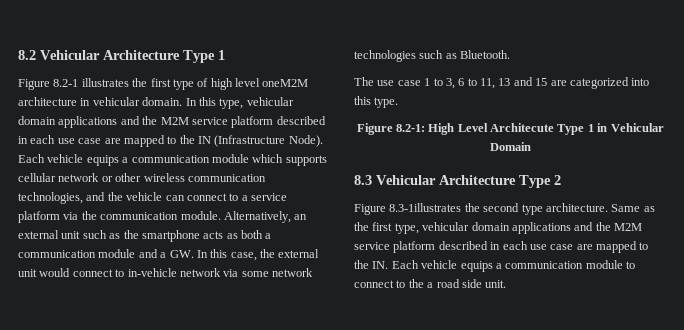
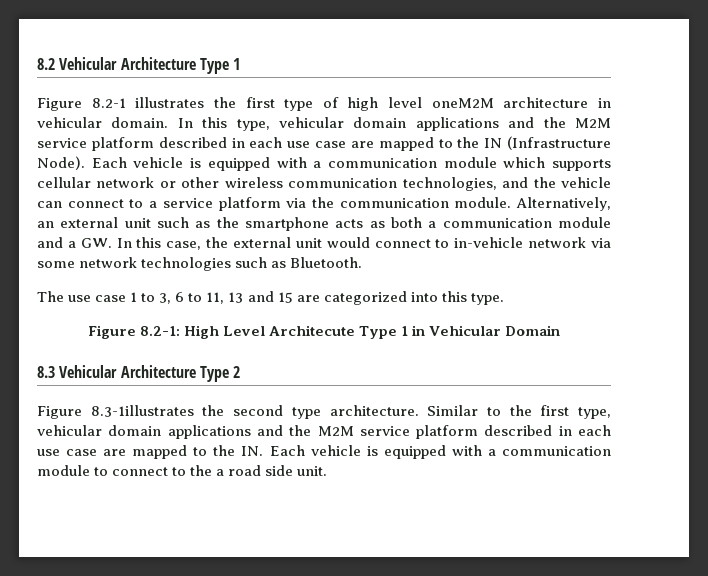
- Each vehicle equips a communication module which supports cellular network or other wireless communication technologies, and the vehicle can connect to a service platform via the communication module.
+ Each vehicle is equipped with a communication module which supports cellular network or other wireless communication technologies, and the vehicle can connect to a service platform via the communication module.
- Same as the first type, vehicular domain applications and the M2M service platform described in each use case are mapped to the IN. Each vehicle equips a communication module to connect to the a road side unit.
+ Similar to the first type, vehicular domain applications and the M2M service platform described in each use case are mapped to the IN. Each vehicle is equipped with a communication module to connect to the a road side unit.

